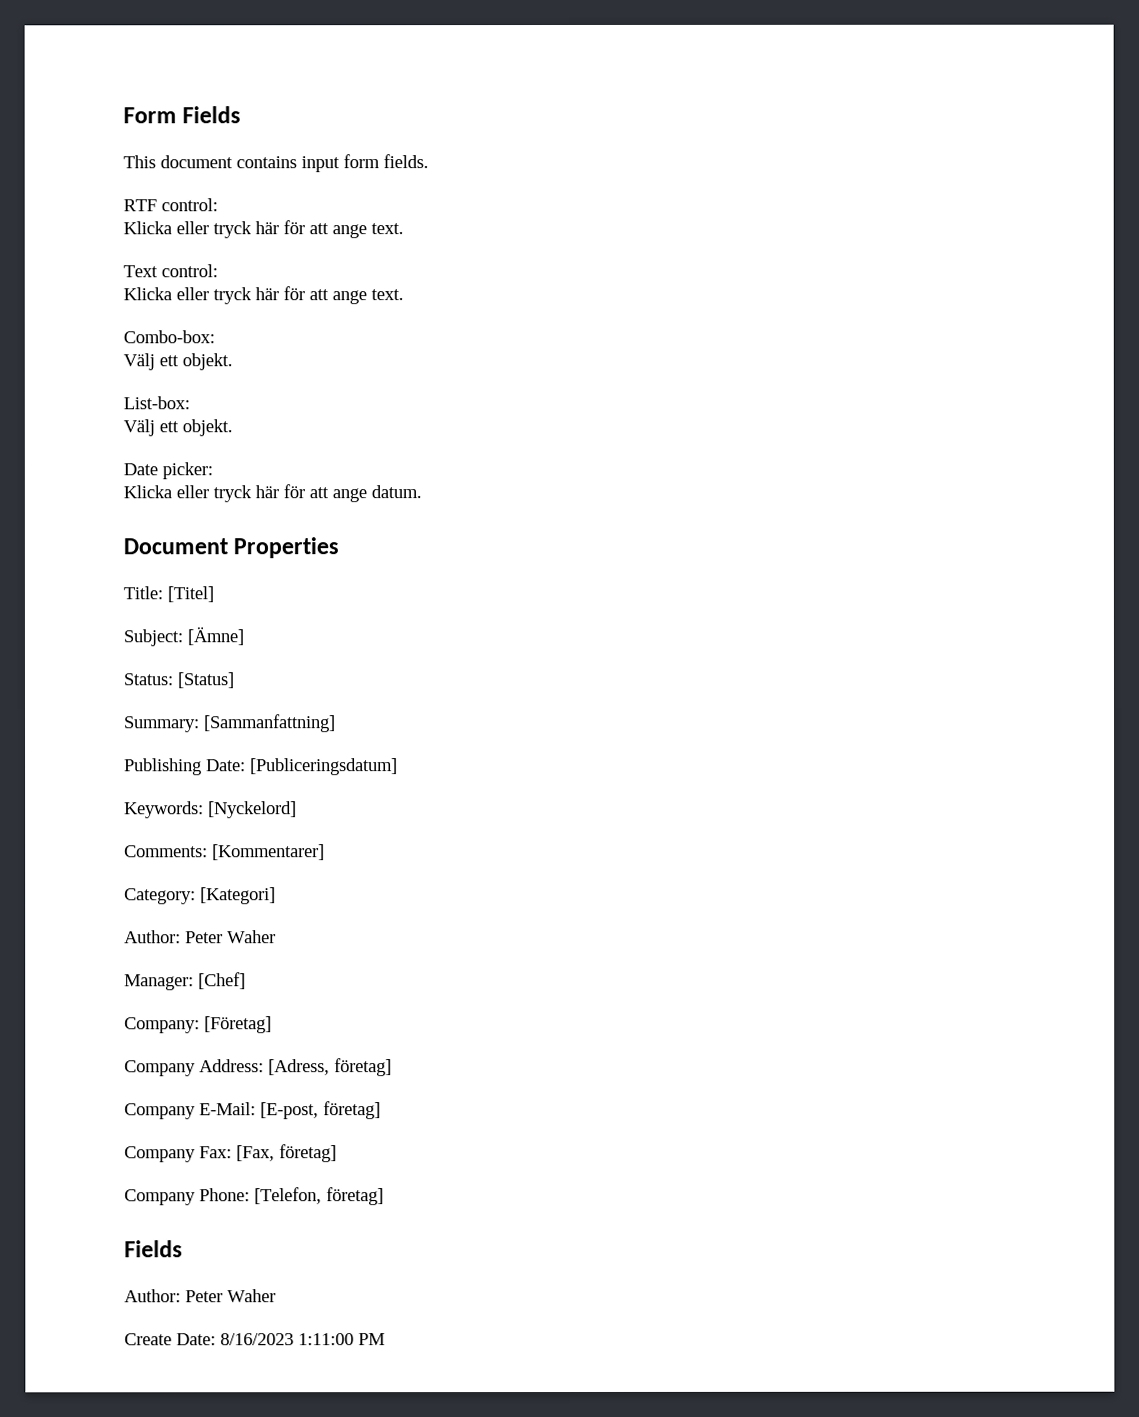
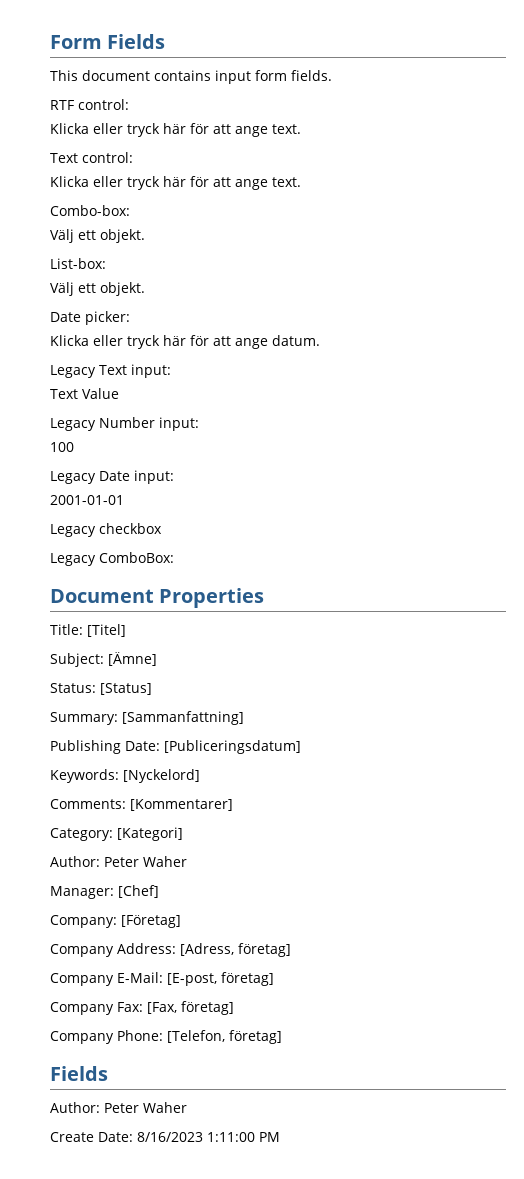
+ Legacy Text input:
+ Text Value
+ Legacy Number input:
+ 100
+ Legacy Date input:
+ 2001-01-01
+ Legacy checkbox
+ Legacy ComboBox:

